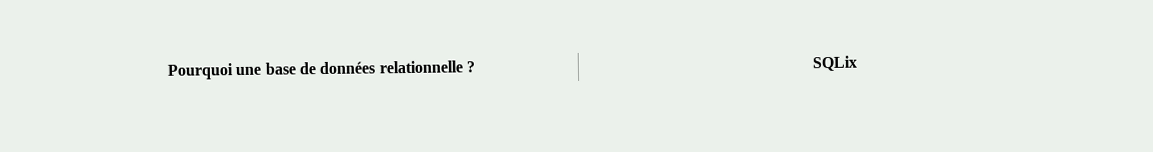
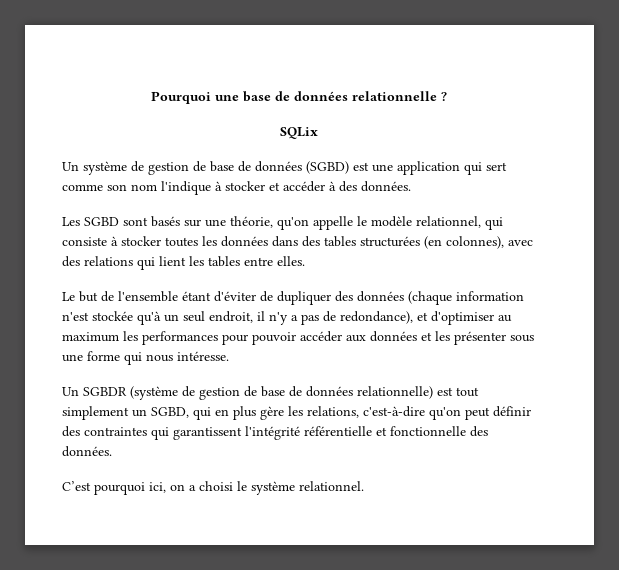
+ Un système de gestion de base de données (SGBD) est une application qui sert comme son nom l'indique à stocker et accéder à des données.
+ Les SGBD sont basés sur une théorie, qu'on appelle le modèle relationnel, qui consiste à stocker toutes les données dans des tables structurées (en colonnes), avec des relations qui lient les tables entre elles.
+ Le but de l'ensemble étant d'éviter de dupliquer des données (chaque information n'est stockée qu'à un seul endroit, il n'y a pas de redondance), et d'optimiser au maximum les performances pour pouvoir accéder aux données et les présenter sous une forme qui nous intéresse.
+ Un SGBDR (système de gestion de base de données relationnelle) est tout simplement un SGBD, qui en plus gère les relations, c'est-à-dire qu'on peut définir des contraintes qui garantissent l'intégrité référentielle et fonctionnelle des données.
+ C’est pourquoi ici, on a choisi le système relationnel.

